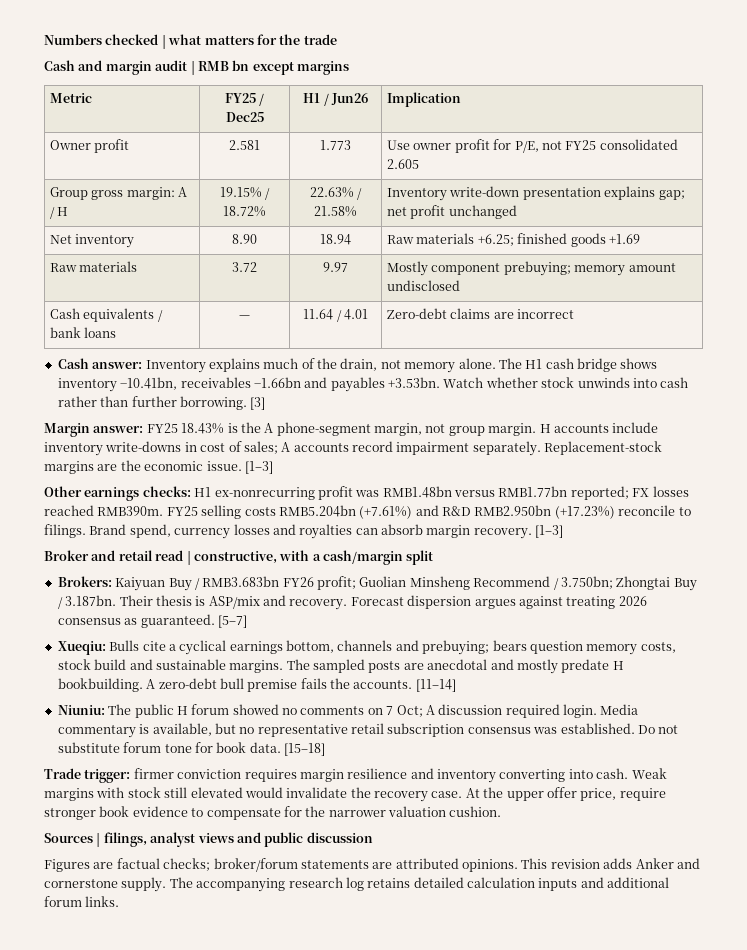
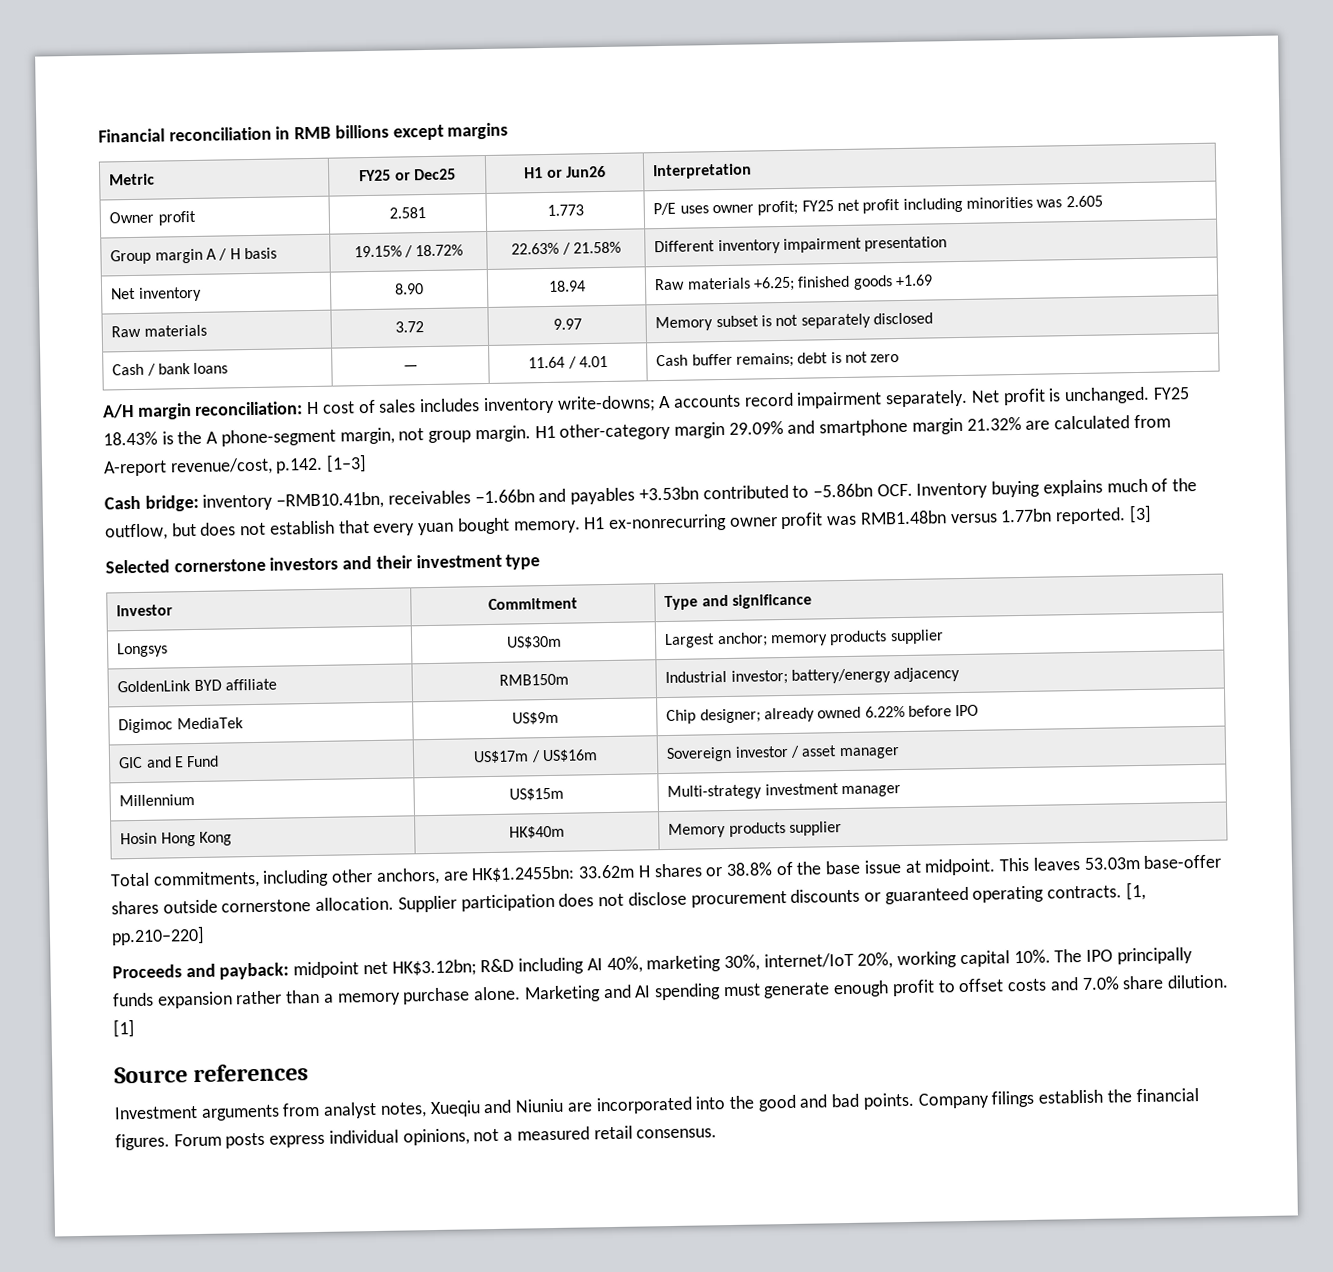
- Numbers checked | what matters for the trade
- Cash and margin audit | RMB bn except margins
+ Financial reconciliation in RMB billions except margins
- Metric | FY25 / Dec25 | H1 / Jun26 | Implication
+ Metric | FY25 or Dec25 | H1 or Jun26 | Interpretation
- Owner profit | 2.581 | 1.773 | Use owner profit for P/E, not FY25 consolidated 2.605
+ Owner profit | 2.581 | 1.773 | P/E uses owner profit; FY25 net profit including minorities was 2.605
- Group gross margin: A / H | 19.15% / 18.72% | 22.63% / 21.58% | Inventory write-down presentation explains gap; net profit unchanged
+ Group margin A / H basis | 19.15% / 18.72% | 22.63% / 21.58% | Different inventory impairment presentation
- Raw materials | 3.72 | 9.97 | Mostly component prebuying; memory amount undisclosed
- Cash equivalents / bank loans | — | 11.64 / 4.01 | Zero-debt claims are incorrect
- Cash answer: Inventory explains much of the drain, not memory alone. The H1 cash bridge shows inventory −10.41bn, receivables −1.66bn and payables +3.53bn. Watch whether stock unwinds into cash rather than further borrowing. [3]
- Margin answer: FY25 18.43% is the A phone-segment margin, not group margin.
+ Raw materials | 3.72 | 9.97 | Memory subset is not separately disclosed
+ Cash / bank loans | — | 11.64 / 4.01 | Cash buffer remains; debt is not zero
+ A/H margin reconciliation: H cost of sales includes inventory write-downs; A accounts record impairment separately. Net profit is unchanged. FY25 18.43% is the A phone-segment margin, not group margin.
- H accounts include inventory write-downs in cost of sales; A accounts record impairment separately. Replacement-stock margins are the economic issue. [1–3]
- Other earnings checks: H1 ex-nonrecurring profit was RMB1.48bn versus RMB1.77bn reported; FX losses reached RMB390m. FY25 selling costs RMB5.204bn (+7.61%) and R&D RMB2.950bn (+17.23%) reconcile to filings. Brand spend, currency losses and royalties can absorb margin recovery. [1–3]
- Broker and retail read | constructive, with a cash/margin split
- Brokers: Kaiyuan Buy / RMB3.683bn FY26 profit; Guolian Minsheng Recommend / 3.750bn; Zhongtai Buy / 3.187bn. Their thesis is ASP/mix and recovery. Forecast dispersion argues against treating 2026 consensus as guaranteed. [5–7]
- Xueqiu: Bulls cite a cyclical earnings bottom, channels and prebuying; bears question memory costs, stock build and sustainable margins. The sampled posts are anecdotal and mostly predate H bookbuilding. A zero-debt bull premise fails the accounts. [11–14]
- Niuniu: The public H forum showed no comments on 7 Oct; A discussion required login. Media commentary is available, but no representative retail subscription consensus was established. Do not substitute forum tone for book data. [15–18]
- Trade trigger: firmer conviction requires margin resilience and inventory converting into cash. Weak margins with stock still elevated would invalidate the recovery case. At the upper offer price, require stronger book evidence to compensate for the narrower valuation cushion.
- Sources | filings, analyst views and public discussion
- Figures are factual checks; broker/forum statements are attributed opinions. This revision adds Anker and cornerstone supply. The accompanying research log retains detailed calculation inputs and additional forum links.
+ H1 other-category margin 29.09% and smartphone margin 21.32% are calculated from A-report revenue/cost, p.142. [1–3]
+ Cash bridge: inventory −RMB10.41bn, receivables −1.66bn and payables +3.53bn contributed to −5.86bn OCF. Inventory buying explains much of the outflow, but does not establish that every yuan bought memory. H1 ex-nonrecurring owner profit was RMB1.48bn versus 1.77bn reported. [3]
+ Selected cornerstone investors and their investment type
+ Investor | Commitment | Type and significance
+ Longsys | US$30m | Largest anchor; memory products supplier
+ GoldenLink BYD affiliate | RMB150m | Industrial investor; battery/energy adjacency
+ Digimoc MediaTek | US$9m | Chip designer; already owned 6.22% before IPO
+ GIC and E Fund | US$17m / US$16m | Sovereign investor / asset manager
+ Millennium | US$15m | Multi-strategy investment manager
+ Hosin Hong Kong | HK$40m | Memory products supplier
+ Total commitments, including other anchors, are HK$1.2455bn: 33.62m H shares or 38.8% of the base issue at midpoint. This leaves 53.03m base-offer shares outside cornerstone allocation. Supplier participation does not disclose procurement discounts or guaranteed operating contracts. [1, pp.210–220]
+ Proceeds and payback: midpoint net HK$3.12bn; R&D including AI 40%, marketing 30%, internet/IoT 20%, working capital 10%. The IPO principally funds expansion rather than a memory purchase alone. Marketing and AI spending must generate enough profit to offset costs and 7.0% share dilution. [1]
+ Source references
+ Investment arguments from analyst notes, Xueqiu and Niuniu are incorporated into the good and bad points. Company filings establish the financial figures. Forum posts express individual opinions, not a measured retail consensus.

